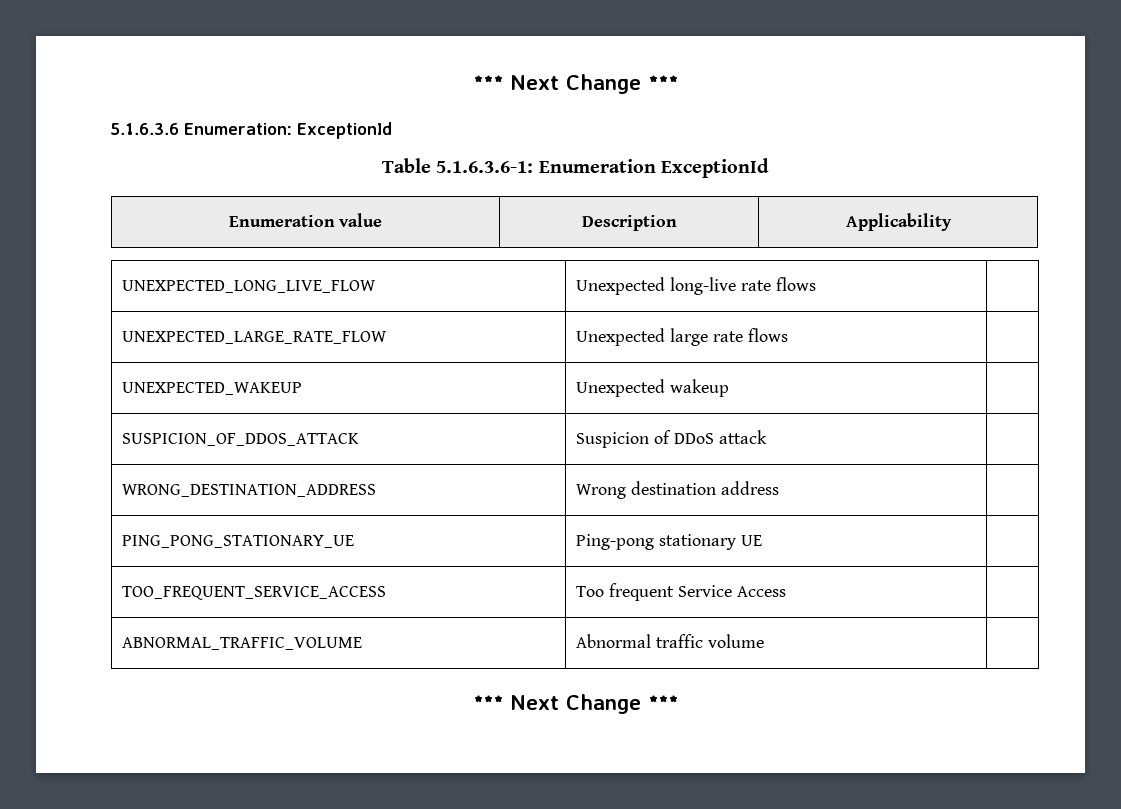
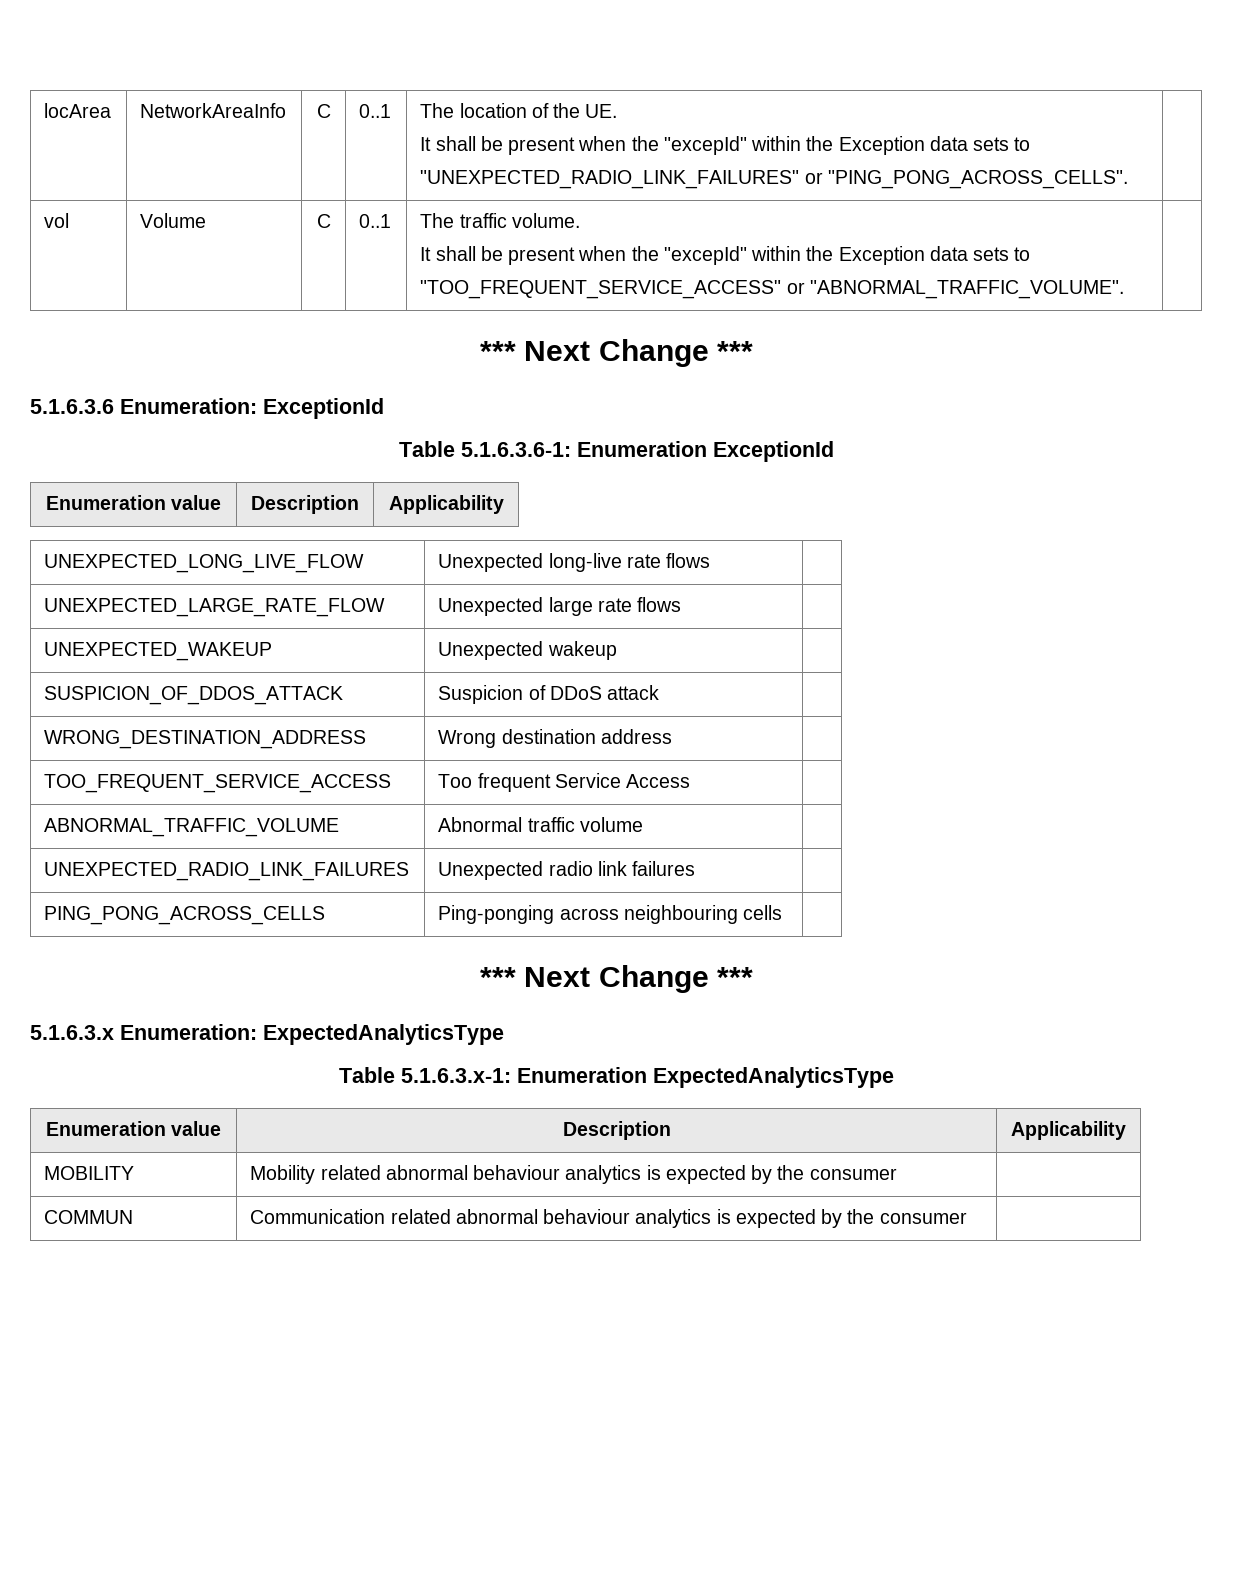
+ locArea | NetworkAreaInfo | C | 0..1 | The location of the UE.
+ It shall be present when the "excepId" within the Exception data sets to "UNEXPECTED_RADIO_LINK_FAILURES" or "PING_PONG_ACROSS_CELLS". |
+ vol | Volume | C | 0..1 | The traffic volume.
+ It shall be present when the "excepId" within the Exception data sets to "TOO_FREQUENT_SERVICE_ACCESS" or "ABNORMAL_TRAFFIC_VOLUME". |
- PING_PONG_STATIONARY_UE | Ping-pong stationary UE |
  ABNORMAL_TRAFFIC_VOLUME | Abnormal traffic volume |
+ UNEXPECTED_RADIO_LINK_FAILURES | Unexpected radio link failures |
+ PING_PONG_ACROSS_CELLS | Ping-ponging across neighbouring cells |
  *** Next Change ***
+ 5.1.6.3.x Enumeration: ExpectedAnalyticsType
+ Table 5.1.6.3.x-1: Enumeration ExpectedAnalyticsType
+ Enumeration value | Description | Applicability
+ MOBILITY | Mobility related abnormal behaviour analytics is expected by the consumer |
+ COMMUN | Communication related abnormal behaviour analytics is expected by the consumer |

